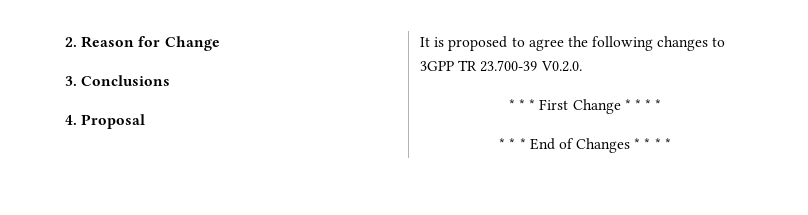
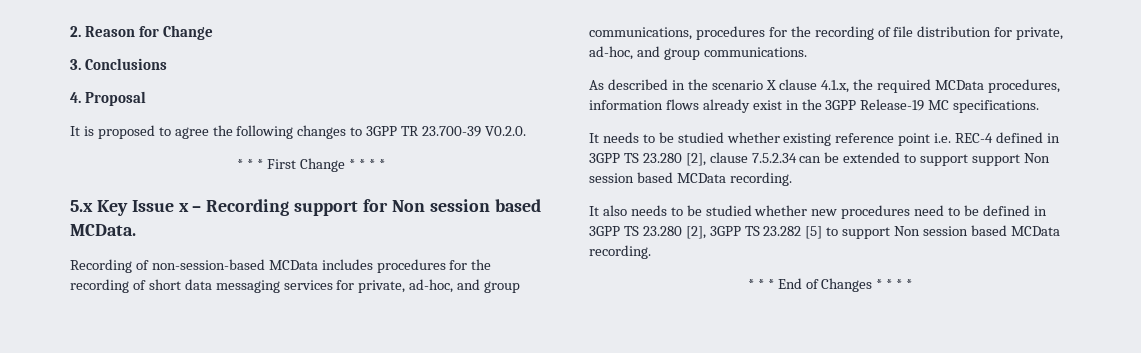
+ 5.x Key Issue x – Recording support for Non session based MCData.
+ Recording of non-session-based MCData includes procedures for the recording of short data messaging services for private, ad-hoc, and group communications, procedures for the recording of file distribution for private, ad-hoc, and group communications.
+ As described in the scenario X clause 4.1.x, the required MCData procedures, information flows already exist in the 3GPP Release-19 MC specifications.
+ It needs to be studied whether existing reference point i.e. REC-4 defined in 3GPP TS 23.280 [2], clause 7.5.2.34 can be extended to support support Non session based MCData recording.
+ It also needs to be studied whether new procedures need to be defined in 3GPP TS 23.280 [2], 3GPP TS 23.282 [5] to support Non session based MCData recording.

